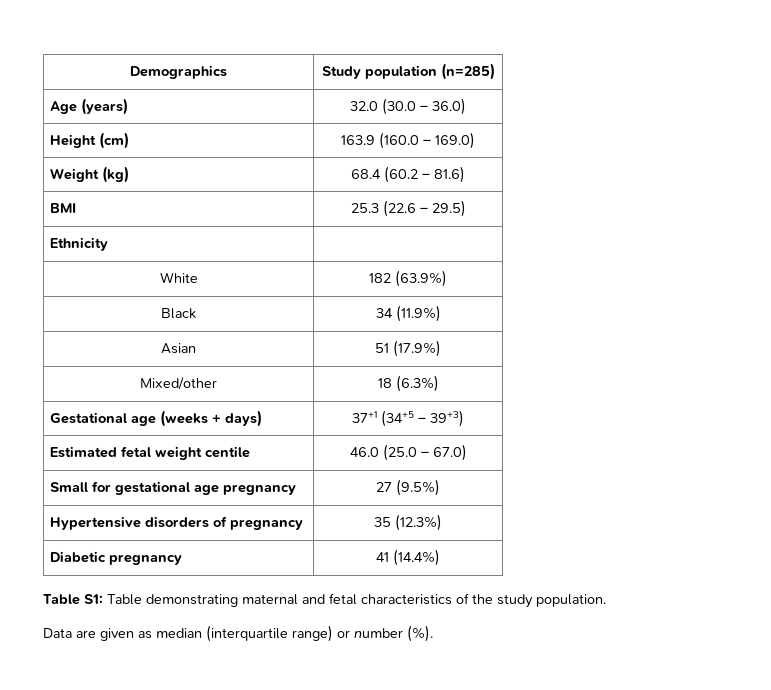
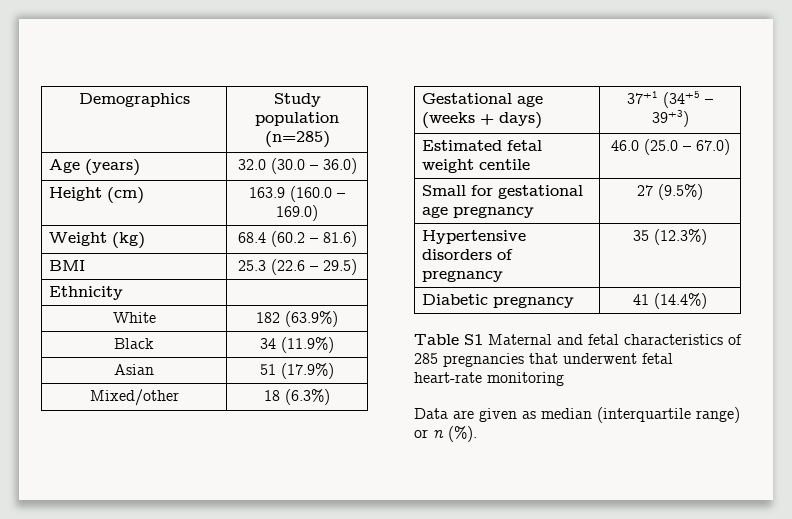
- Table S1: Table demonstrating maternal and fetal characteristics of the study population.
+ Table S1 Maternal and fetal characteristics of 285 pregnancies that underwent fetal heart-rate monitoring
- Data are given as median (interquartile range) or number (%).
+ Data are given as median (interquartile range) or n (%).

